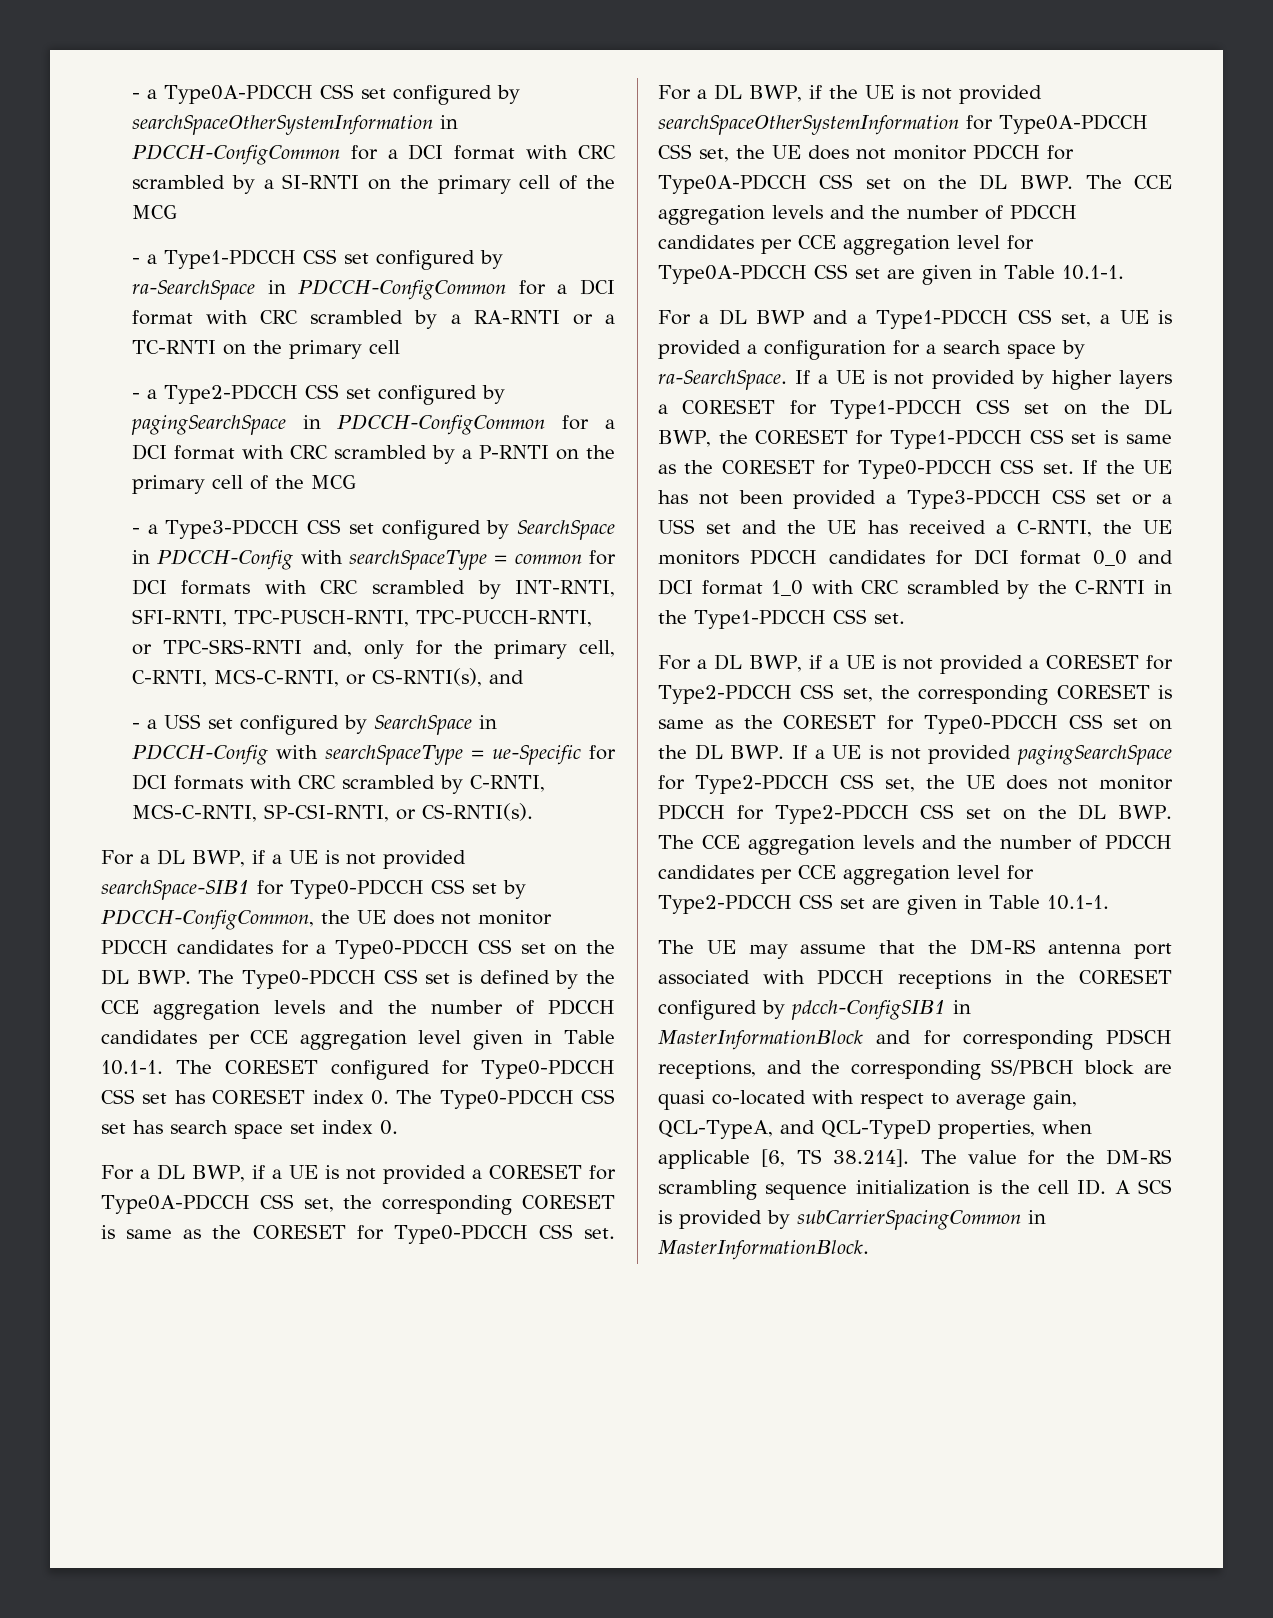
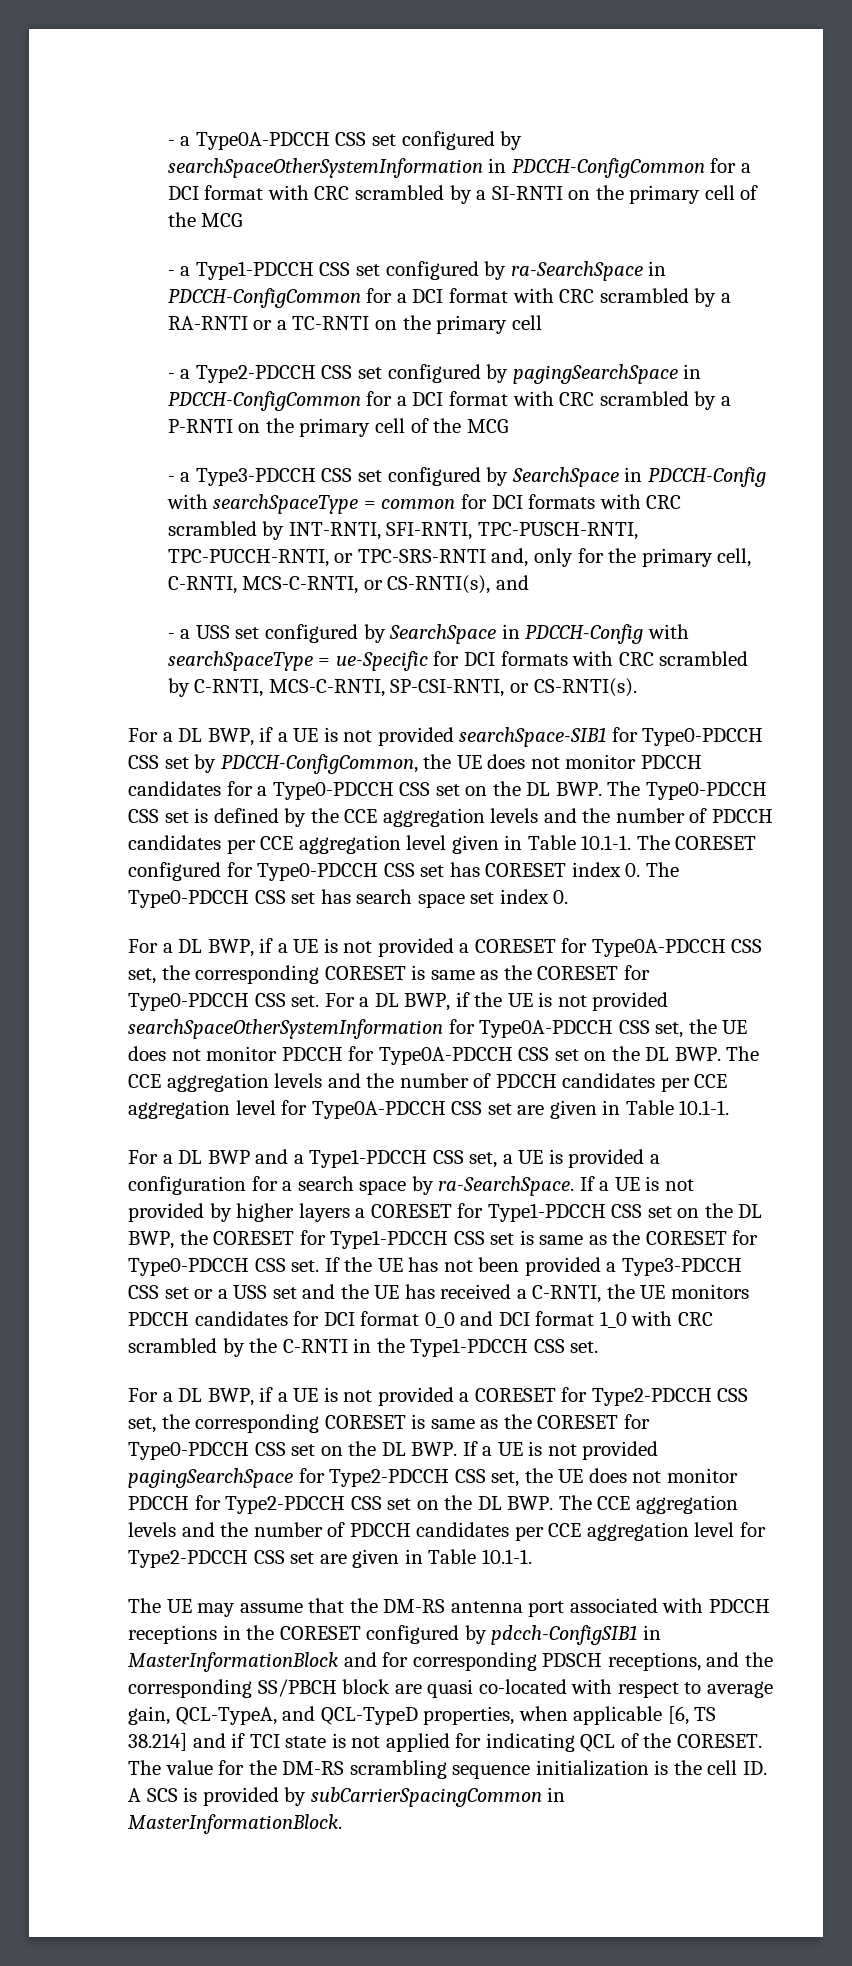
- The UE may assume that the DM-RS antenna port associated with PDCCH receptions in the CORESET configured by pdcch-ConfigSIB1 in MasterInformationBlock and for corresponding PDSCH receptions, and the corresponding SS/PBCH block are quasi co-located with respect to average gain, QCL-TypeA, and QCL-TypeD properties, when applicable [6, TS 38.214]. The value for the DM-RS scrambling sequence initialization is the cell ID. A SCS is provided by subCarrierSpacingCommon in MasterInformationBlock.
+ The UE may assume that the DM-RS antenna port associated with PDCCH receptions in the CORESET configured by pdcch-ConfigSIB1 in MasterInformationBlock and for corresponding PDSCH receptions, and the corresponding SS/PBCH block are quasi co-located with respect to average gain, QCL-TypeA, and QCL-TypeD properties, when applicable [6, TS 38.214] and if TCI state is not applied for indicating QCL of the CORESET. The value for the DM-RS scrambling sequence initialization is the cell ID. A SCS is provided by subCarrierSpacingCommon in MasterInformationBlock.

